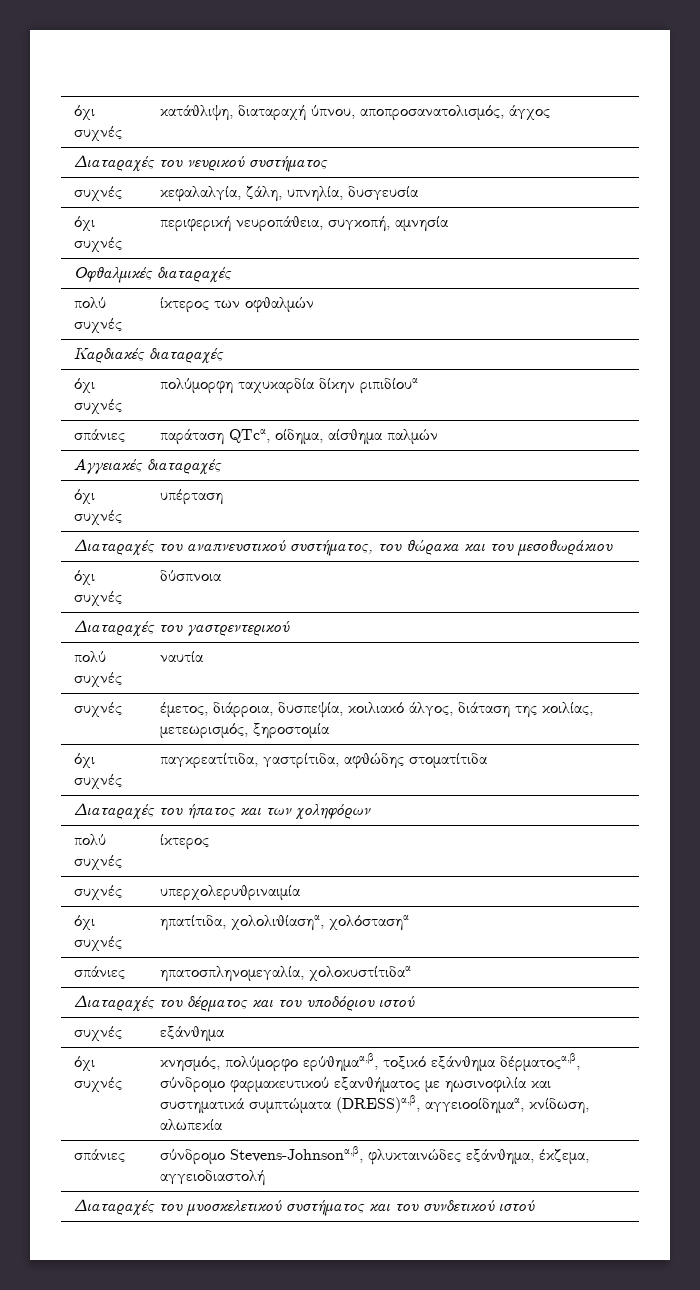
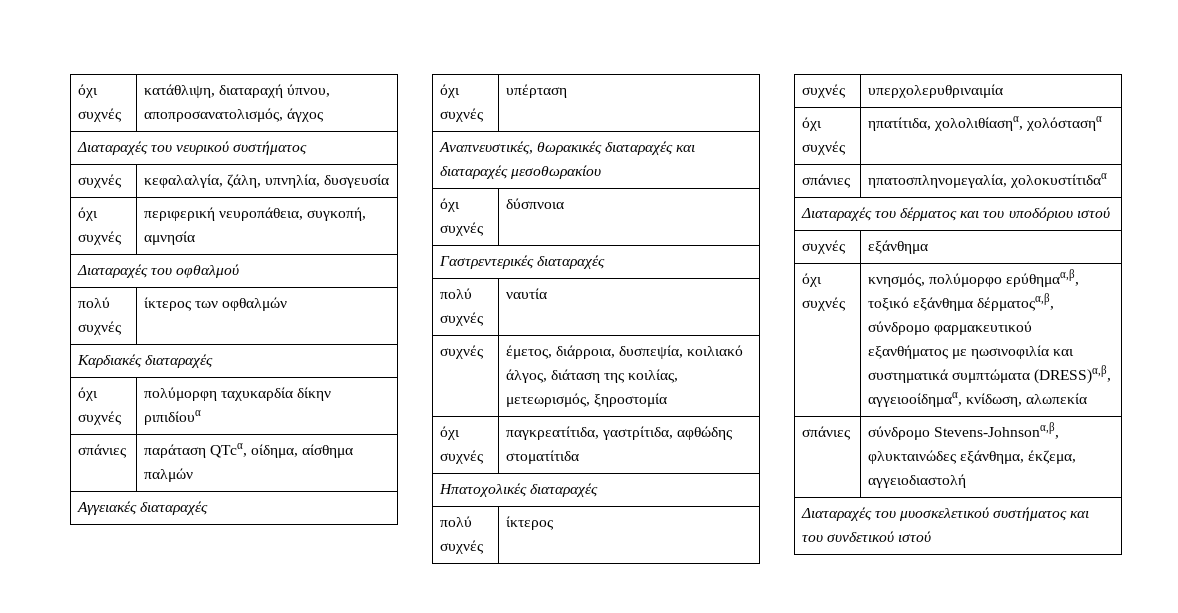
- Οφθαλμικές διαταραχές
+ Διαταραχές του οφθαλμού
- Διαταραχές του αναπνευστικού συστήματος, του θώρακα και του μεσοθωράκιου
+ Αναπνευστικές, θωρακικές διαταραχές και διαταραχές μεσοθωρακίου
- Διαταραχές του γαστρεντερικού
+ Γαστρεντερικές διαταραχές
- Διαταραχές του ήπατος και των χοληφόρων
+ Ηπατοχολικές διαταραχές

